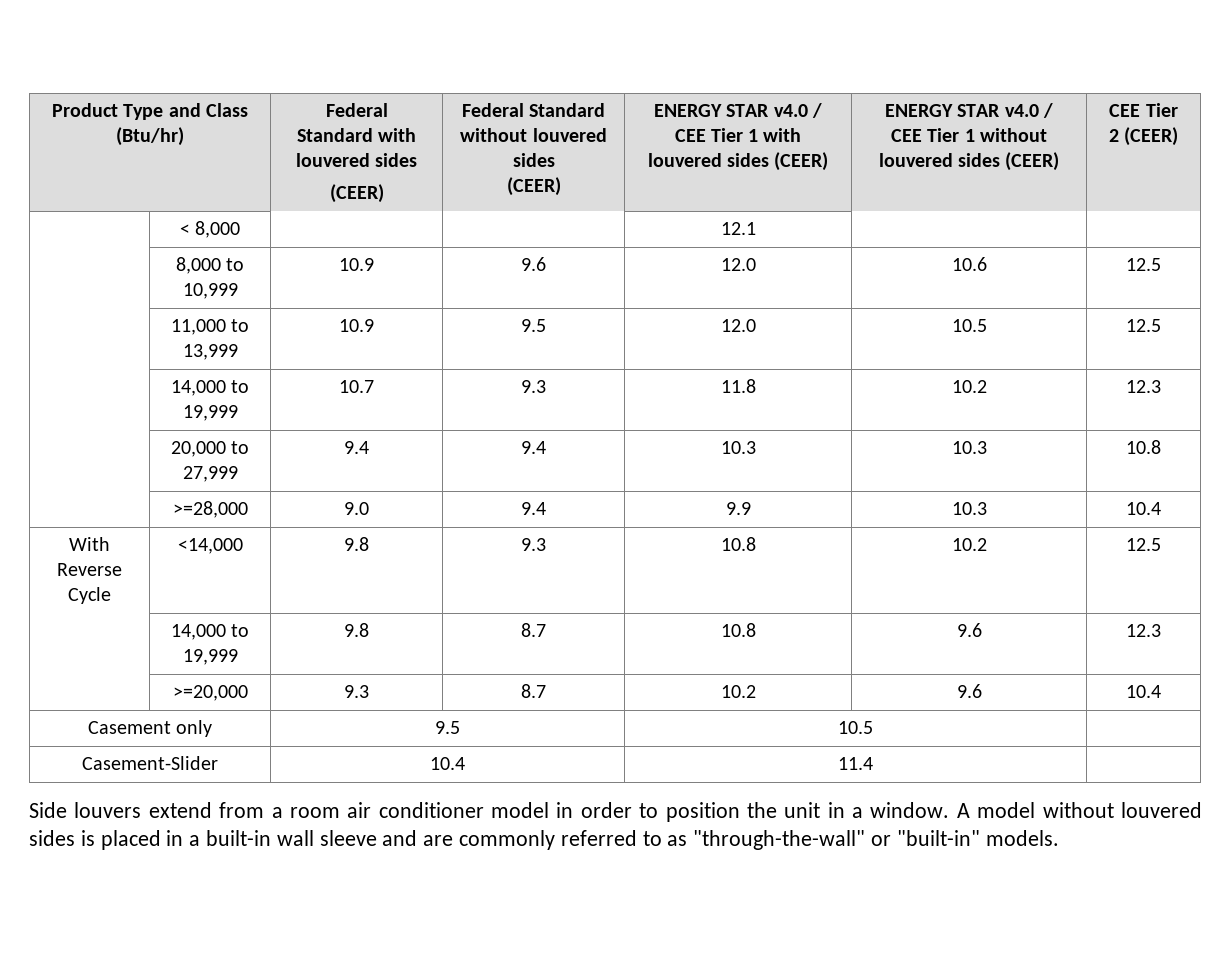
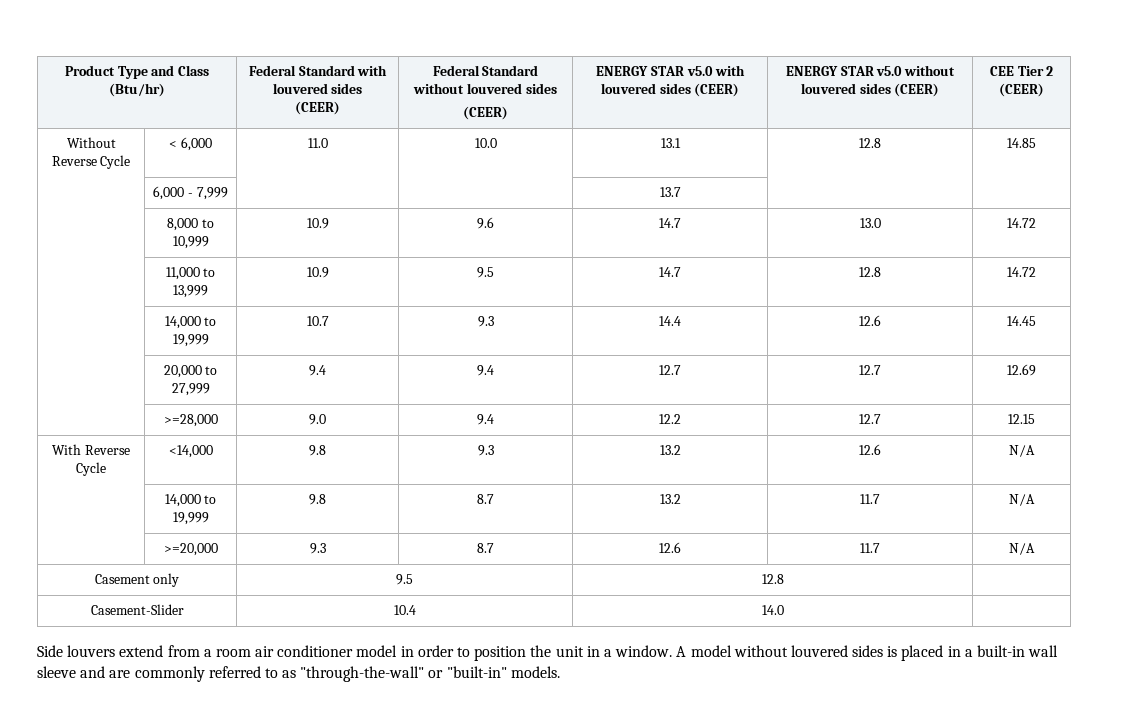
- ENERGY STAR v4.0 / CEE Tier 1 with louvered sides (CEER)
+ ENERGY STAR v5.0 with louvered sides (CEER)
- ENERGY STAR v4.0 / CEE Tier 1 without louvered sides (CEER)
+ ENERGY STAR v5.0 without louvered sides (CEER)
- | < 8,000 | | | 12.1 | |
+ Without Reverse Cycle | < 6,000 | 11.0 | 10.0 | 13.1 | 12.8 | 14.85
+ | 6,000 - 7,999 | | | 13.7 | |
- | 8,000 to 10,999 | 10.9 | 9.6 | 12.0 | 10.6 | 12.5
+ | 8,000 to 10,999 | 10.9 | 9.6 | 14.7 | 13.0 | 14.72
- | 11,000 to 13,999 | 10.9 | 9.5 | 12.0 | 10.5 | 12.5
+ | 11,000 to 13,999 | 10.9 | 9.5 | 14.7 | 12.8 | 14.72
- | 14,000 to 19,999 | 10.7 | 9.3 | 11.8 | 10.2 | 12.3
+ | 14,000 to 19,999 | 10.7 | 9.3 | 14.4 | 12.6 | 14.45
- | 20,000 to 27,999 | 9.4 | 9.4 | 10.3 | 10.3 | 10.8
+ | 20,000 to 27,999 | 9.4 | 9.4 | 12.7 | 12.7 | 12.69
- | >=28,000 | 9.0 | 9.4 | 9.9 | 10.3 | 10.4
+ | >=28,000 | 9.0 | 9.4 | 12.2 | 12.7 | 12.15
- With Reverse Cycle | <14,000 | 9.8 | 9.3 | 10.8 | 10.2 | 12.5
+ With Reverse Cycle | <14,000 | 9.8 | 9.3 | 13.2 | 12.6 | N/A
- | 14,000 to 19,999 | 9.8 | 8.7 | 10.8 | 9.6 | 12.3
+ | 14,000 to 19,999 | 9.8 | 8.7 | 13.2 | 11.7 | N/A
- | >=20,000 | 9.3 | 8.7 | 10.2 | 9.6 | 10.4
+ | >=20,000 | 9.3 | 8.7 | 12.6 | 11.7 | N/A
- Casement only | 9.5 | 10.5 |
+ Casement only | 9.5 | 12.8 |
- Casement-Slider | 10.4 | 11.4 |
+ Casement-Slider | 10.4 | 14.0 |

